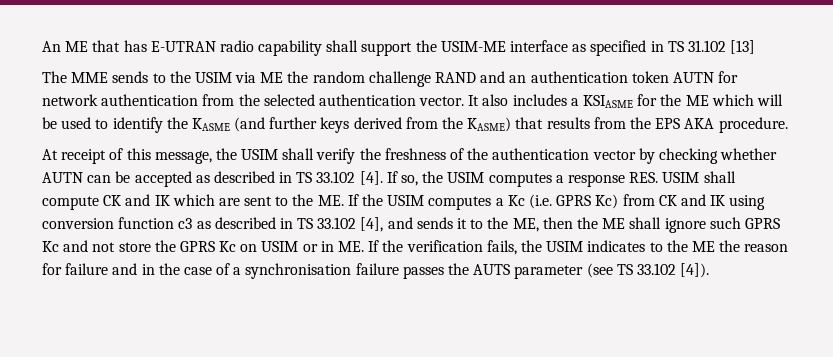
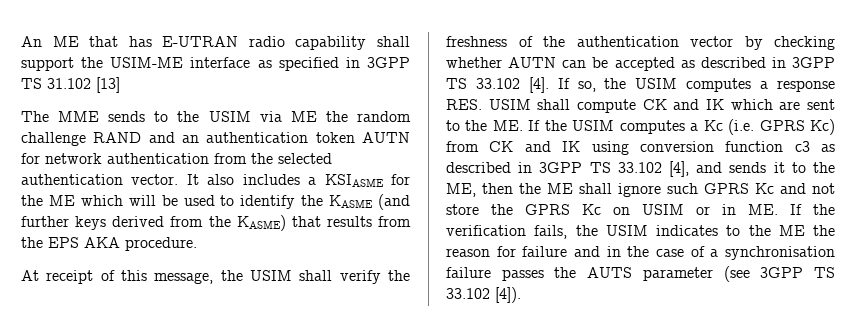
- An ME that has E-UTRAN radio capability shall support the USIM-ME interface as specified in TS 31.102 [13]
+ An ME that has E-UTRAN radio capability shall support the USIM-ME interface as specified in 3GPP TS 31.102 [13]
- At receipt of this message, the USIM shall verify the freshness of the authentication vector by checking whether AUTN can be accepted as described in TS 33.102 [4].
+ At receipt of this message, the USIM shall verify the freshness of the authentication vector by checking whether AUTN can be accepted as described in 3GPP TS 33.102 [4].
- If so, the USIM computes a response RES. USIM shall compute CK and IK which are sent to the ME. If the USIM computes a Kc (i.e. GPRS Kc) from CK and IK using conversion function c3 as described in TS 33.102 [4], and sends it to the ME, then the ME shall ignore such GPRS Kc and not store the GPRS Kc on USIM or in ME. If the verification fails, the USIM indicates to the ME the reason for failure and in the case of a synchronisation failure passes the AUTS parameter (see TS 33.102 [4]).
+ If so, the USIM computes a response RES. USIM shall compute CK and IK which are sent to the ME. If the USIM computes a Kc (i.e. GPRS Kc) from CK and IK using conversion function c3 as described in 3GPP TS 33.102 [4], and sends it to the ME, then the ME shall ignore such GPRS Kc and not store the GPRS Kc on USIM or in ME. If the verification fails, the USIM indicates to the ME the reason for failure and in the case of a synchronisation failure passes the AUTS parameter (see 3GPP TS 33.102 [4]).

